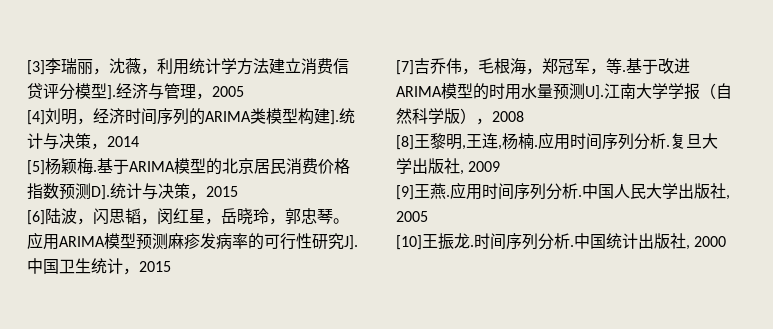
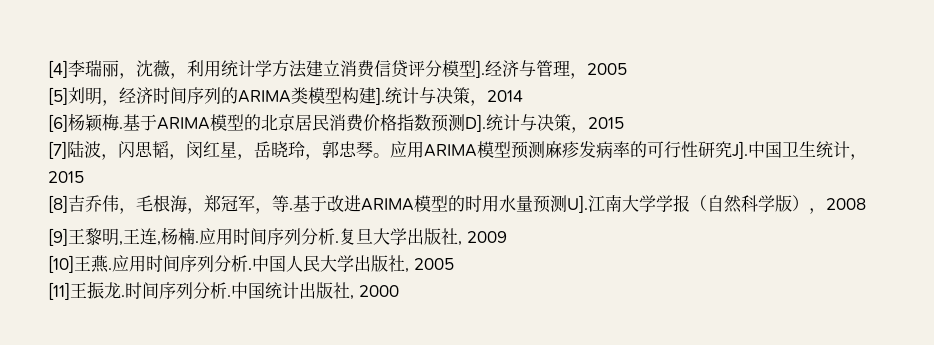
- [3]李瑞丽，沈薇，利用统计学方法建立消费信贷评分模型].
+ [4]李瑞丽，沈薇，利用统计学方法建立消费信贷评分模型].
- [4]刘明，经济时间序列的ARIMA类模型构建].
+ [5]刘明，经济时间序列的ARIMA类模型构建].
- [5]杨颖梅.
+ [6]杨颖梅.
- [6]陆波，闪思韬，闵红星，岳晓玲，郭忠琴。
+ [7]陆波，闪思韬，闵红星，岳晓玲，郭忠琴。
- [7]吉乔伟，毛根海，郑冠军，等.
+ [8]吉乔伟，毛根海，郑冠军，等.
- [8]王黎明,王连,杨楠.
+ [9]王黎明,王连,杨楠.
- [9]王燕.
+ [10]王燕.
- [10]王振龙.
+ [11]王振龙.

